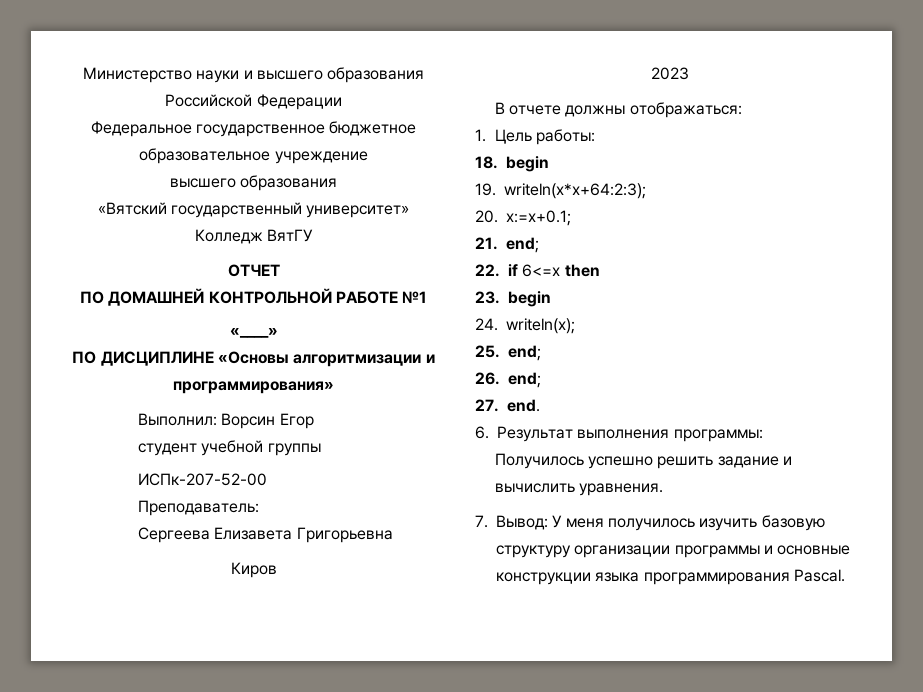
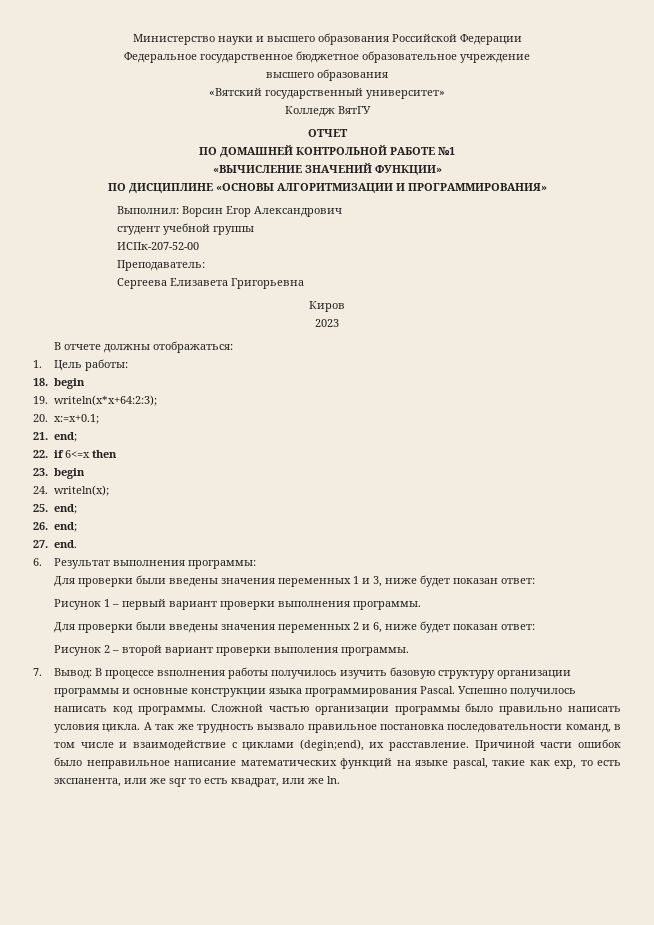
- «____»
+ «ВЫЧИСЛЕНИЕ ЗНАЧЕНИЙ ФУНКЦИИ»
- ПО ДИСЦИПЛИНЕ «Основы алгоритмизации и программирования»
+ ПО ДИСЦИПЛИНЕ «ОСНОВЫ АЛГОРИТМИЗАЦИИ И ПРОГРАММИРОВАНИЯ»
- Выполнил: Ворсин Егор
+ Выполнил: Ворсин Егор Александрович
- Получилось успешно решить задание и вычислить уравнения.
- 7. Вывод: У меня получилось изучить базовую структуру организации программы и основные конструкции языка программирования Pascal.
+ Для проверки были введены значения переменных 1 и 3, ниже будет показан ответ:
+ Рисунок 1 – первый вариант проверки выполнения программы.
+ Для проверки были введены значения переменных 2 и 6, ниже будет показан ответ:
+ Рисунок 2 – второй вариант проверки выполения программы.
+ 7. Вывод: В процессе вsполнения работы получилось изучить базовую структуру организации программы и основные конструкции языка программирования Pascal.
+ Успешно получилось написать код программы. Сложной частью организации программы было правильно написать условия цикла. А так же трудность вызвало правильное постановка последовательности команд, в том числе и взаимодействие с циклами (degin;end), их расставление. Причиной части ошибок было неправильное написание математических функций на языке pascal, такие как exp, то есть экспанента, или же sqr то есть квадрат, или же ln.

